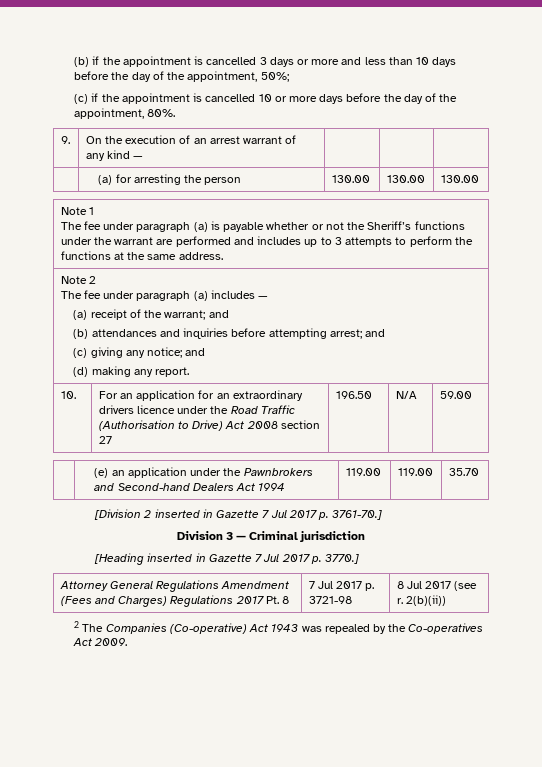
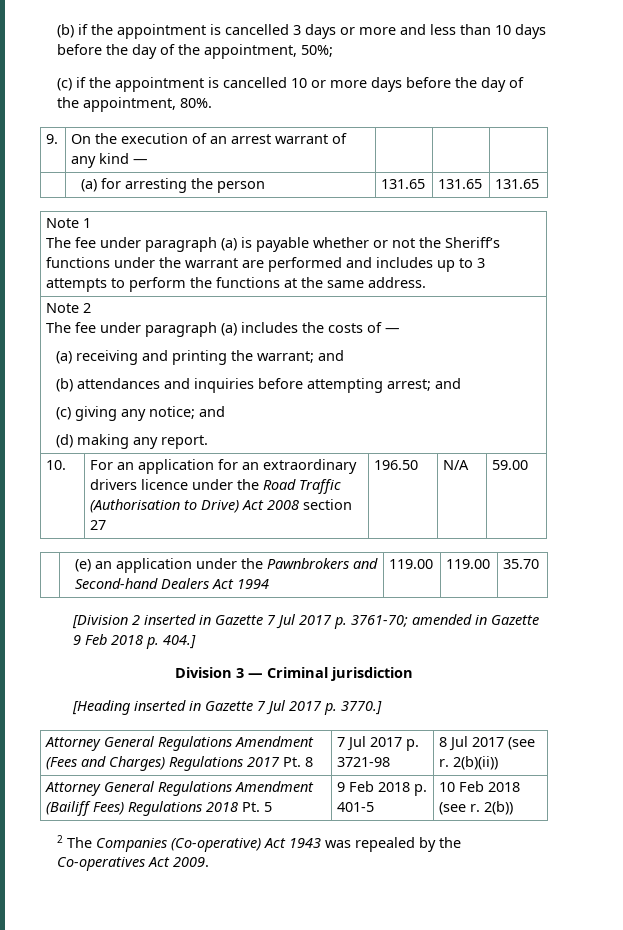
- | (a) for arresting the person | 130.00 | 130.00 | 130.00
+ | (a) for arresting the person | 131.65 | 131.65 | 131.65
  Note 2
- The fee under paragraph (a) includes —
- (a) receipt of the warrant; and
+ The fee under paragraph (a) includes the costs of —
+ (a) receiving and printing the warrant; and
- [Division 2 inserted in Gazette 7 Jul 2017 p. 3761-70.]
+ [Division 2 inserted in Gazette 7 Jul 2017 p. 3761-70; amended in Gazette 9 Feb 2018 p. 404.]
+ Attorney General Regulations Amendment (Bailiff Fees) Regulations 2018 Pt. 5 | 9 Feb 2018 p. 401-5 | 10 Feb 2018 (see r. 2(b))

